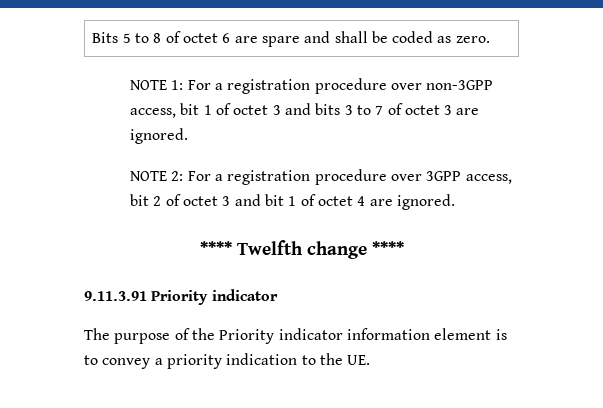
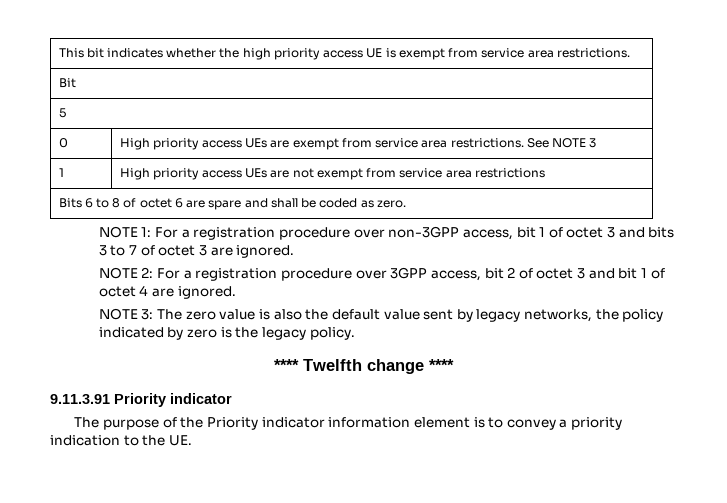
- Bits 5 to 8 of octet 6 are spare and shall be coded as zero.
+ This bit indicates whether the high priority access UE is exempt from service area restrictions.
+ Bit
+ 5
+ 0 | High priority access UEs are exempt from service area restrictions. See NOTE 3
+ 1 | High priority access UEs are not exempt from service area restrictions
+ Bits 6 to 8 of octet 6 are spare and shall be coded as zero.
+ NOTE 3: The zero value is also the default value sent by legacy networks, the policy indicated by zero is the legacy policy.

